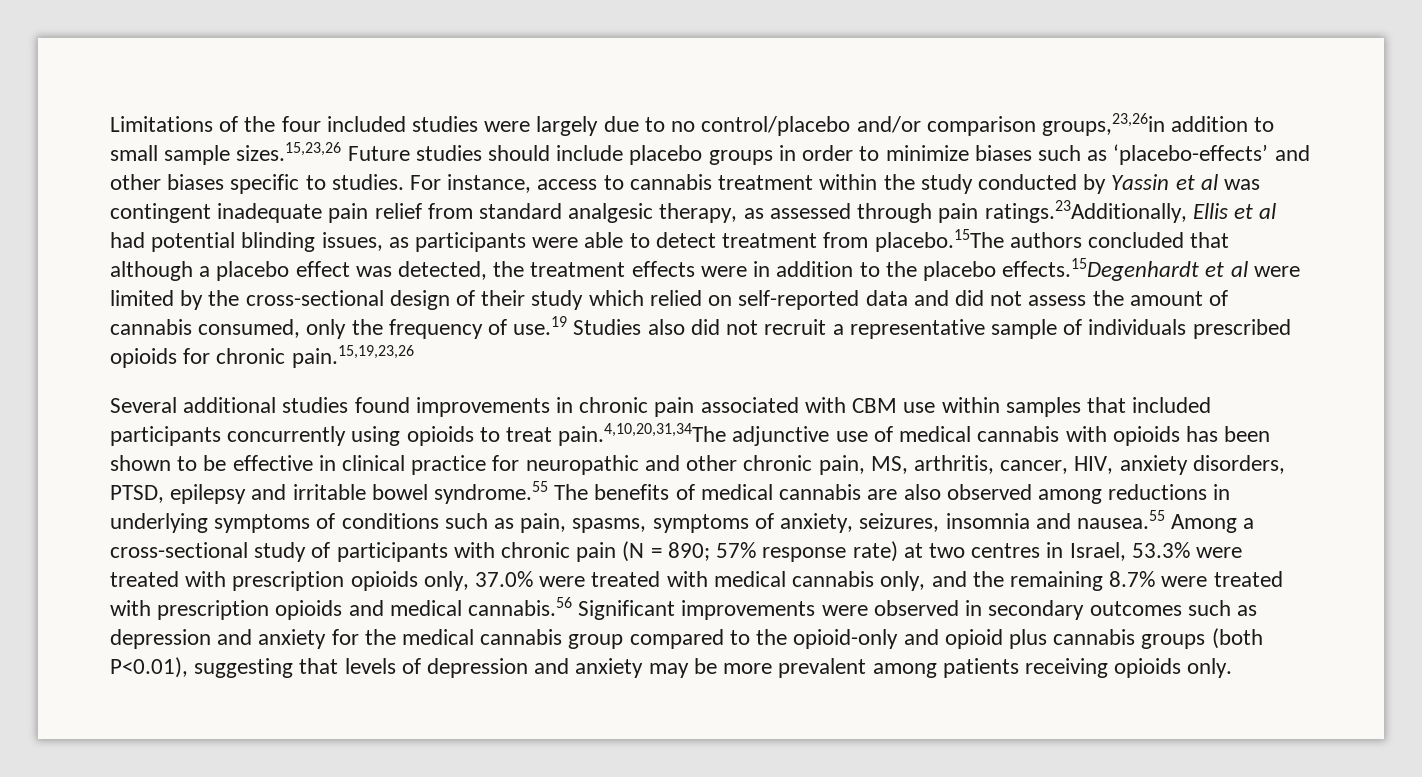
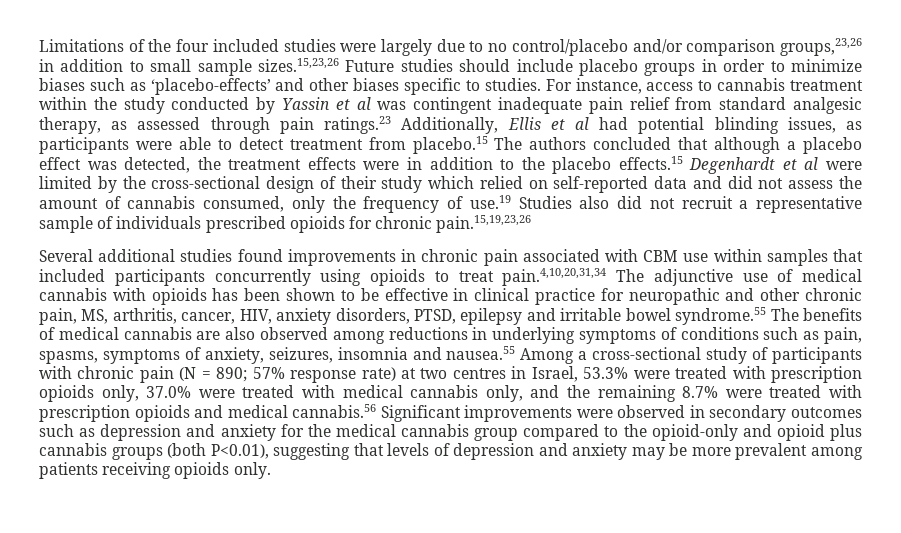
- Limitations of the four included studies were largely due to no control/placebo and/or comparison groups,23,26in addition to small sample sizes.15,23,26 Future studies should include placebo groups in order to minimize biases such as ‘placebo-effects’ and other biases specific to studies.
+ Limitations of the four included studies were largely due to no control/placebo and/or comparison groups,23,26 in addition to small sample sizes.15,23,26 Future studies should include placebo groups in order to minimize biases such as ‘placebo-effects’ and other biases specific to studies.
- For instance, access to cannabis treatment within the study conducted by Yassin et al was contingent inadequate pain relief from standard analgesic therapy, as assessed through pain ratings.23Additionally, Ellis et al had potential blinding issues, as participants were able to detect treatment from placebo.15The authors concluded that although a placebo effect was detected, the treatment effects were in addition to the placebo effects.15Degenhardt et al were limited by the cross-sectional design of their study which relied on self-reported data and did not assess the amount of cannabis consumed, only the frequency of use.19 Studies also did not recruit a representative sample of individuals prescribed opioids for chronic pain.15,19,23,26
+ For instance, access to cannabis treatment within the study conducted by Yassin et al was contingent inadequate pain relief from standard analgesic therapy, as assessed through pain ratings.23 Additionally, Ellis et al had potential blinding issues, as participants were able to detect treatment from placebo.15 The authors concluded that although a placebo effect was detected, the treatment effects were in addition to the placebo effects.15 Degenhardt et al were limited by the cross-sectional design of their study which relied on self-reported data and did not assess the amount of cannabis consumed, only the frequency of use.19 Studies also did not recruit a representative sample of individuals prescribed opioids for chronic pain.15,19,23,26
- Several additional studies found improvements in chronic pain associated with CBM use within samples that included participants concurrently using opioids to treat pain.4,10,20,31,34The adjunctive use of medical cannabis with opioids has been shown to be effective in clinical practice for neuropathic and other chronic pain, MS, arthritis, cancer, HIV, anxiety disorders, PTSD, epilepsy and irritable bowel syndrome.55 The benefits of medical cannabis are also observed among reductions in underlying symptoms of conditions such as pain, spasms, symptoms of anxiety, seizures, insomnia and nausea.55 Among a cross-sectional study of participants with chronic pain (N = 890;
+ Several additional studies found improvements in chronic pain associated with CBM use within samples that included participants concurrently using opioids to treat pain.4,10,20,31,34 The adjunctive use of medical cannabis with opioids has been shown to be effective in clinical practice for neuropathic and other chronic pain, MS, arthritis, cancer, HIV, anxiety disorders, PTSD, epilepsy and irritable bowel syndrome.55 The benefits of medical cannabis are also observed among reductions in underlying symptoms of conditions such as pain, spasms, symptoms of anxiety, seizures, insomnia and nausea.55 Among a cross-sectional study of participants with chronic pain (N = 890;

